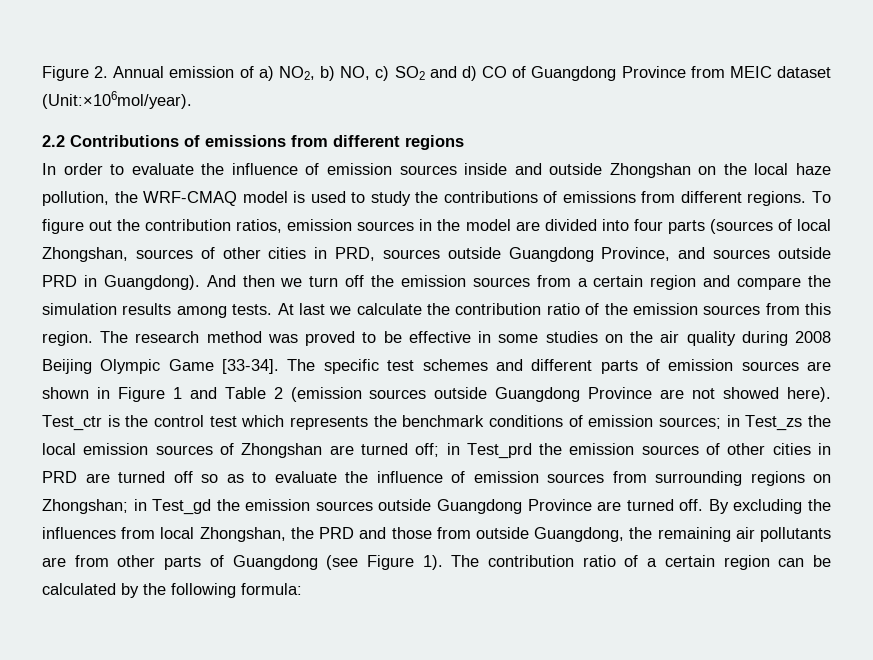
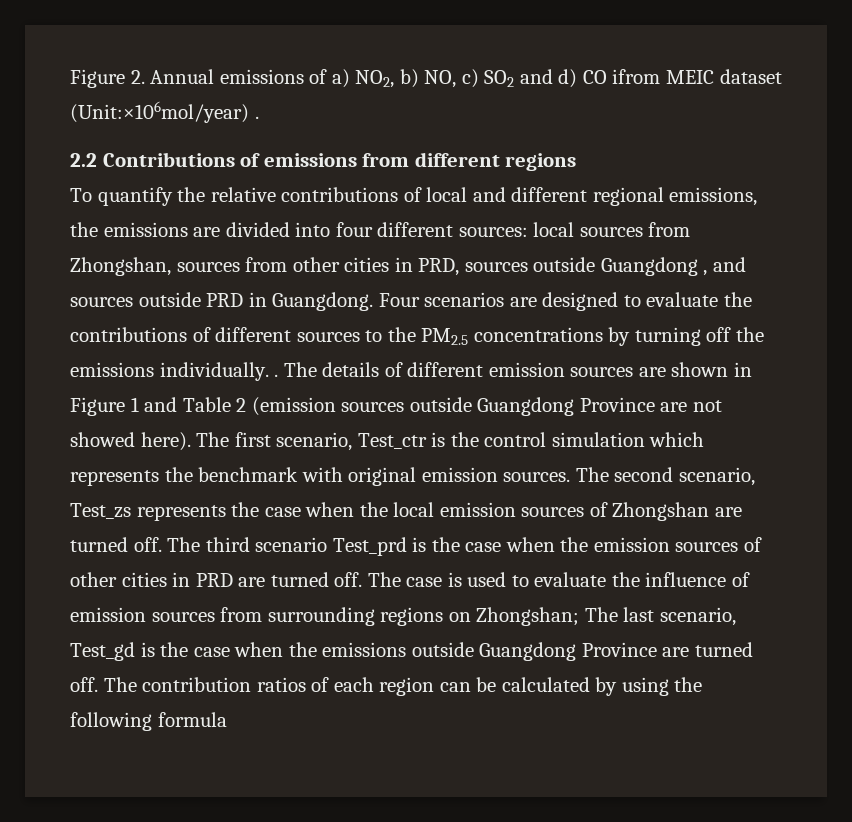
- Figure 2. Annual emission of a) NO2, b) NO, c) SO2 and d) CO of Guangdong Province from MEIC dataset (Unit:×106mol/year).
+ Figure 2. Annual emissions of a) NO2, b) NO, c) SO2 and d) CO ifrom MEIC dataset (Unit:×106mol/year) .
- In order to evaluate the influence of emission sources inside and outside Zhongshan on the local haze pollution, the WRF-CMAQ model is used to study the contributions of emissions from different regions. To figure out the contribution ratios, emission sources in the model are divided into four parts (sources of local Zhongshan, sources of other cities in PRD, sources outside Guangdong Province, and sources outside PRD in Guangdong). And then we turn off the emission sources from a certain region and compare the simulation results among tests. At last we calculate the contribution ratio of the emission sources from this region. The research method was proved to be effective in some studies on the air quality during 2008 Beijing Olympic Game [33-34]. The specific test schemes and different parts of emission sources are shown in Figure 1 and Table 2 (emission sources outside Guangdong Province are not showed here).
+ To quantify the relative contributions of local and different regional emissions, the emissions are divided into four different sources: local sources from Zhongshan, sources from other cities in PRD, sources outside Guangdong , and sources outside PRD in Guangdong. Four scenarios are designed to evaluate the contributions of different sources to the PM2.5 concentrations by turning off the emissions individually. . The details of different emission sources are shown in Figure 1 and Table 2 (emission sources outside Guangdong Province are not showed here).
- Test_ctr is the control test which represents the benchmark conditions of emission sources; in Test_zs the local emission sources of Zhongshan are turned off; in Test_prd the emission sources of other cities in PRD are turned off so as to evaluate the influence of emission sources from surrounding regions on Zhongshan; in Test_gd the emission sources outside Guangdong Province are turned off.
+ The first scenario, Test_ctr is the control simulation which represents the benchmark with original emission sources. The second scenario, Test_zs represents the case when the local emission sources of Zhongshan are turned off. The third scenario Test_prd is the case when the emission sources of other cities in PRD are turned off. The case is used to evaluate the influence of emission sources from surrounding regions on Zhongshan; The last scenario, Test_gd is the case when the emissions outside Guangdong Province are turned off.
- By excluding the influences from local Zhongshan, the PRD and those from outside Guangdong, the remaining air pollutants are from other parts of Guangdong (see Figure 1). The contribution ratio of a certain region can be calculated by the following formula:
+ The contribution ratios of each region can be calculated by using the following formula

